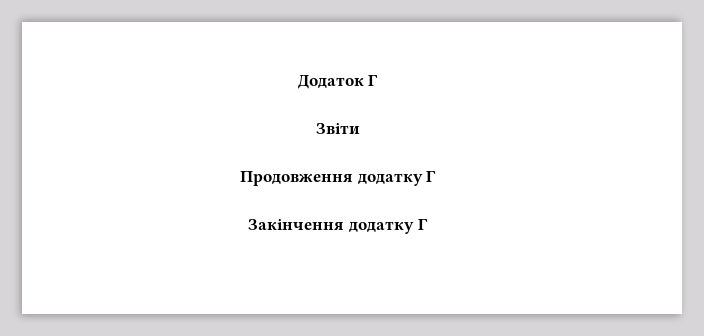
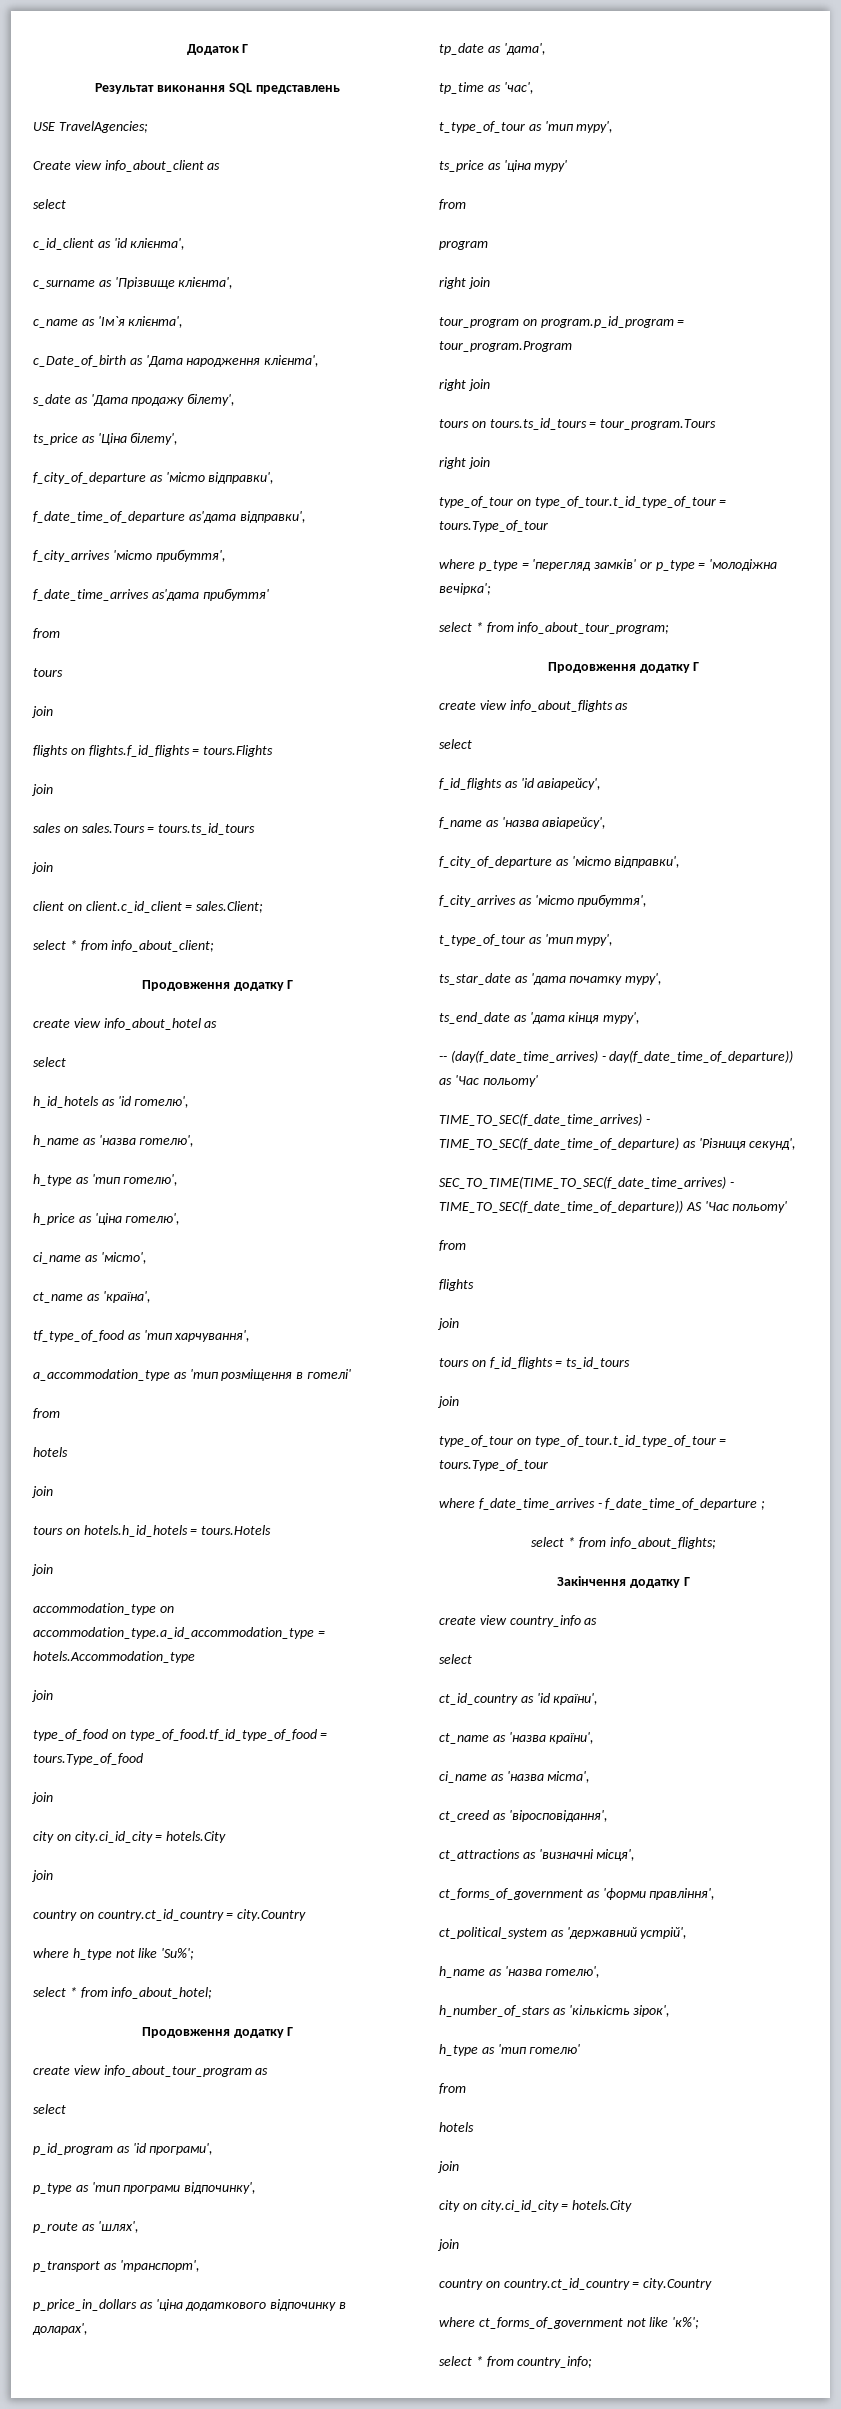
- Звіти
+ Результат виконання SQL представлень
+ USE TravelAgencies;
+ Create view info_about_client as
+ select
+ c_id_client as 'id клієнта',
+ c_surname as 'Прізвище клієнта',
+ c_name as 'Ім`я клієнта',
+ c_Date_of_birth as 'Дата народження клієнта',
+ s_date as 'Дата продажу білету',
+ ts_price as 'Ціна білету',
+ f_city_of_departure as 'місто відправки',
+ f_date_time_of_departure as'дата відправки',
+ f_city_arrives 'місто прибуття',
+ f_date_time_arrives as'дата прибуття'
+ from
+ tours
+ join
+ flights on flights.f_id_flights = tours.Flights
+ join
+ sales on sales.Tours = tours.ts_id_tours
+ join
+ client on client.c_id_client = sales.Client;
+ select * from info_about_client;
  Продовження додатку Г
+ create view info_about_hotel as
+ select
+ h_id_hotels as 'id готелю',
+ h_name as 'назва готелю',
+ h_type as 'тип готелю',
+ h_price as 'ціна готелю',
+ ci_name as 'місто',
+ ct_name as 'країна',
+ tf_type_of_food as 'тип харчування',
+ a_accommodation_type as 'тип розміщення в готелі'
+ from
+ hotels
+ join
+ tours on hotels.h_id_hotels = tours.Hotels
+ join
+ accommodation_type on accommodation_type.a_id_accommodation_type = hotels.Accommodation_type
+ join
+ type_of_food on type_of_food.tf_id_type_of_food = tours.Type_of_food
+ join
+ city on city.ci_id_city = hotels.City
+ join
+ country on country.ct_id_country = city.Country
+ where h_type not like 'Su%';
+ select * from info_about_hotel;
+ Продовження додатку Г
+ create view info_about_tour_program as
+ select
+ p_id_program as 'id програми',
+ p_type as 'тип програми відпочинку',
+ p_route as 'шлях',
+ p_transport as 'транспорт',
+ p_price_in_dollars as 'ціна додаткового відпочинку в доларах',
+ tp_date as 'дата',
+ tp_time as 'час',
+ t_type_of_tour as 'тип туру',
+ ts_price as 'ціна туру'
+ from
+ program
+ right join
+ tour_program on program.p_id_program = tour_program.Program
+ right join
+ tours on tours.ts_id_tours = tour_program.Tours
+ right join
+ type_of_tour on type_of_tour.t_id_type_of_tour = tours.Type_of_tour
+ where p_type = 'перегляд замків' or p_type = 'молодіжна вечірка';
+ select * from info_about_tour_program;
+ Продовження додатку Г
+ create view info_about_flights as
+ select
+ f_id_flights as 'id авіарейсу',
+ f_name as 'назва авіарейсу',
+ f_city_of_departure as 'місто відправки',
+ f_city_arrives as 'місто прибуття',
+ t_type_of_tour as 'тип туру',
+ ts_star_date as 'дата початку туру',
+ ts_end_date as 'дата кінця туру',
+ -- (day(f_date_time_arrives) - day(f_date_time_of_departure)) as 'Час польоту'
+ TIME_TO_SEC(f_date_time_arrives) - TIME_TO_SEC(f_date_time_of_departure) as 'Різниця секунд',
+ SEC_TO_TIME(TIME_TO_SEC(f_date_time_arrives) - TIME_TO_SEC(f_date_time_of_departure)) AS 'Час польоту'
+ from
+ flights
+ join
+ tours on f_id_flights = ts_id_tours
+ join
+ type_of_tour on type_of_tour.t_id_type_of_tour = tours.Type_of_tour
+ where f_date_time_arrives - f_date_time_of_departure ;
+ select * from info_about_flights;
  Закінчення додатку Г
+ create view country_info as
+ select
+ ct_id_country as 'id країни',
+ ct_name as 'назва країни',
+ ci_name as 'назва міста',
+ ct_creed as 'віросповідання',
+ ct_attractions as 'визначні місця',
+ ct_forms_of_government as 'форми правління',
+ ct_political_system as 'державний устрій',
+ h_name as 'назва готелю',
+ h_number_of_stars as 'кількість зірок',
+ h_type as 'тип готелю'
+ from
+ hotels
+ join
+ city on city.ci_id_city = hotels.City
+ join
+ country on country.ct_id_country = city.Country
+ where ct_forms_of_government not like 'к%';
+ select * from country_info;

